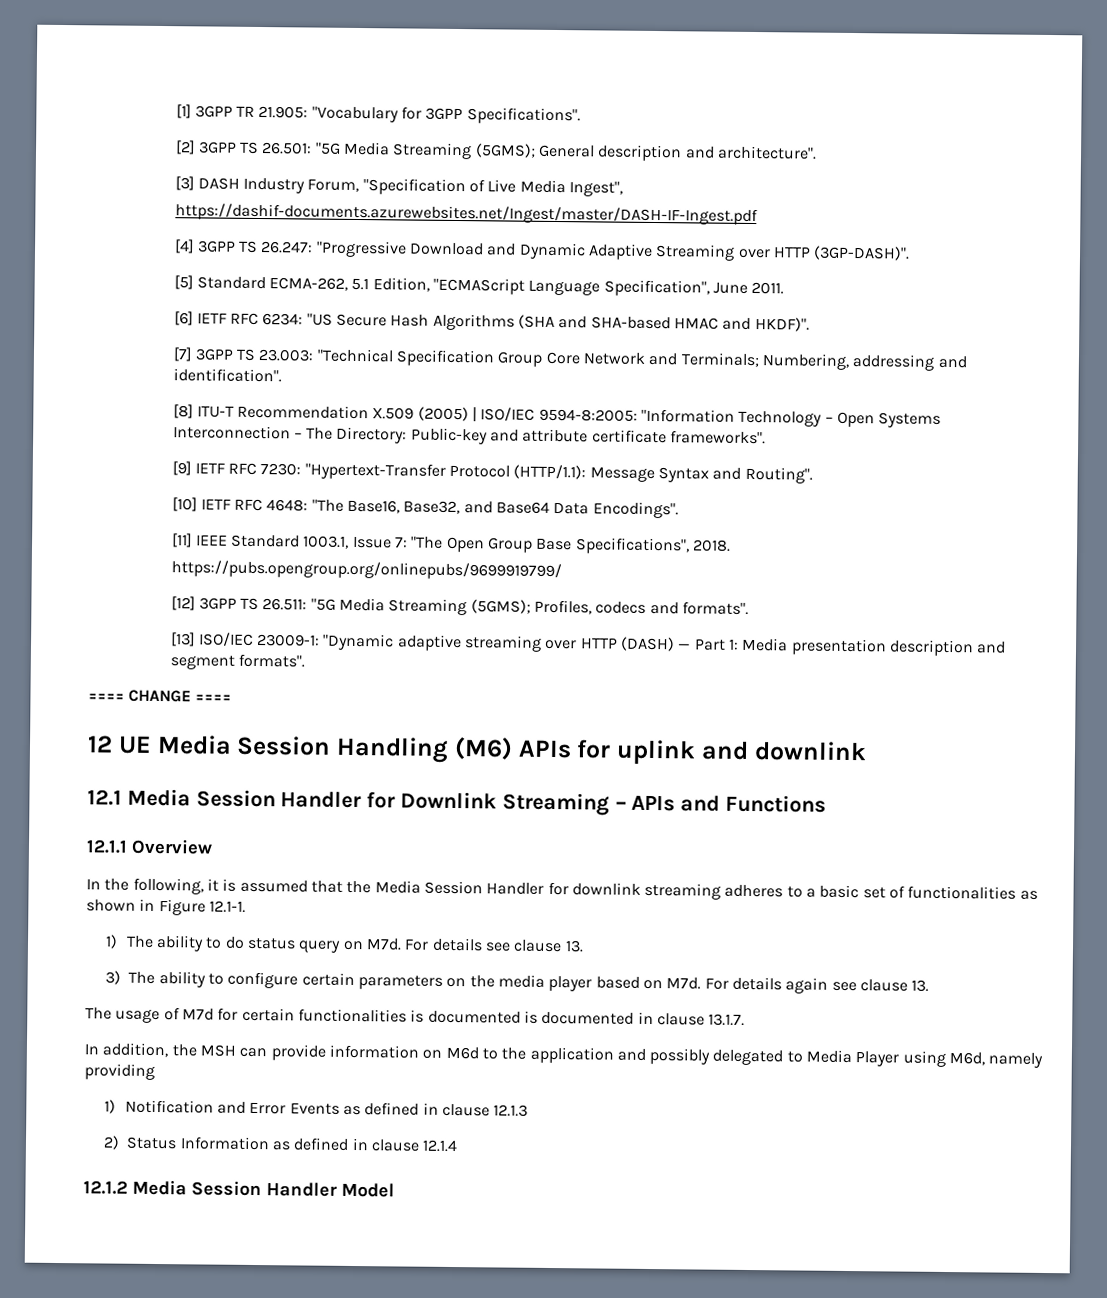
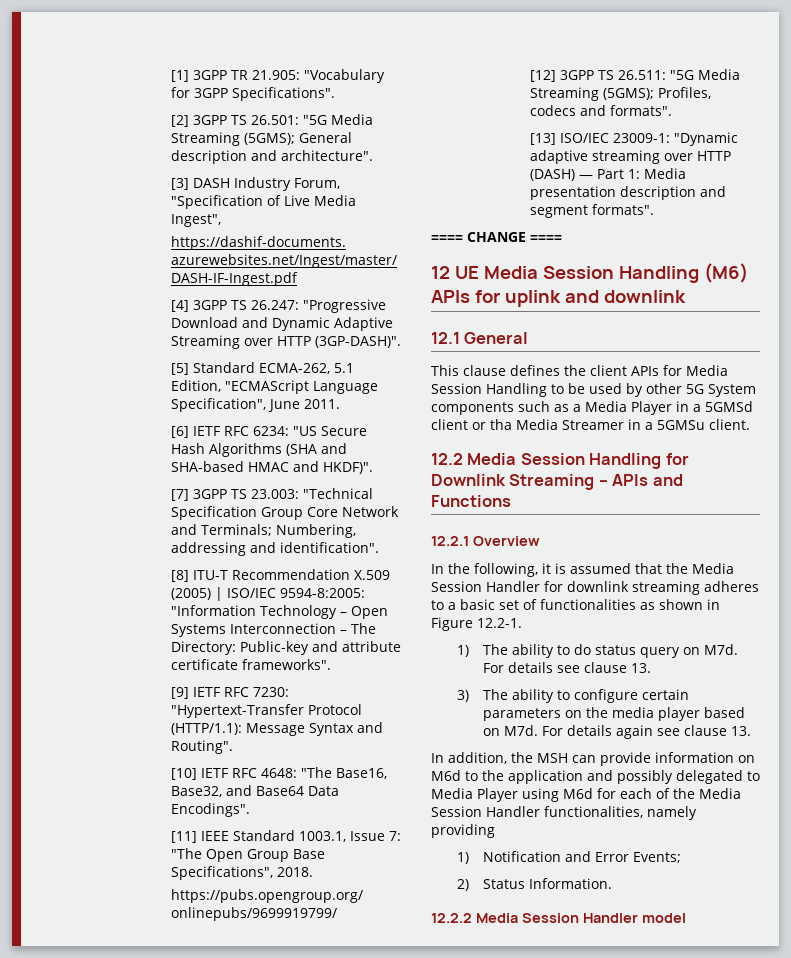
- 12.1 Media Session Handler for Downlink Streaming – APIs and Functions
+ 12.1 General
+ This clause defines the client APIs for Media Session Handling to be used by other 5G System components such as a Media Player in a 5GMSd client or tha Media Streamer in a 5GMSu client.
+ 12.2 Media Session Handling for Downlink Streaming – APIs and Functions
- 12.1.1 Overview
+ 12.2.1 Overview
- In the following, it is assumed that the Media Session Handler for downlink streaming adheres to a basic set of functionalities as shown in Figure 12.1-1.
+ In the following, it is assumed that the Media Session Handler for downlink streaming adheres to a basic set of functionalities as shown in Figure 12.2-1.
- The usage of M7d for certain functionalities is documented is documented in clause 13.1.7.
- In addition, the MSH can provide information on M6d to the application and possibly delegated to Media Player using M6d, namely providing
+ In addition, the MSH can provide information on M6d to the application and possibly delegated to Media Player using M6d for each of the Media Session Handler functionalities, namely providing
- 1) Notification and Error Events as defined in clause 12.1.3
- 2) Status Information as defined in clause 12.1.4
- 12.1.2 Media Session Handler Model
+ 1) Notification and Error Events;
+ 2) Status Information.
+ 12.2.2 Media Session Handler model

